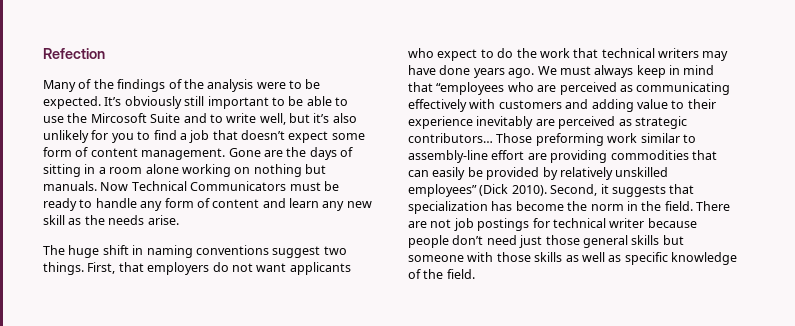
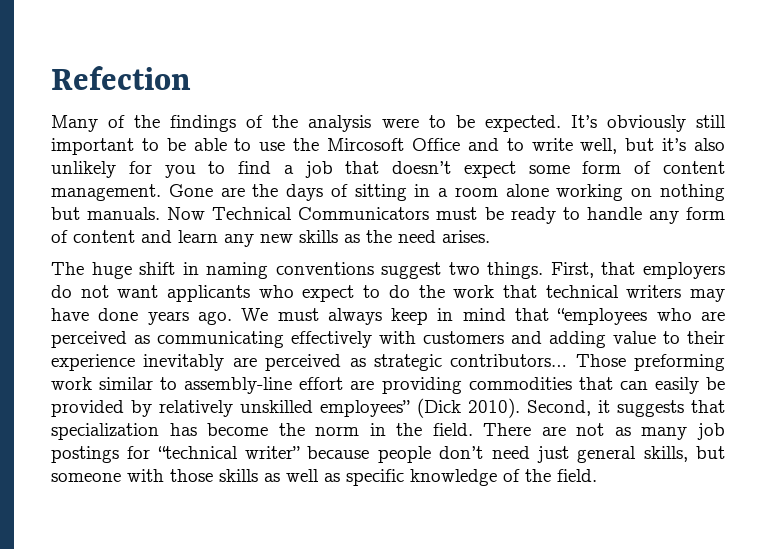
- It’s obviously still important to be able to use the Mircosoft Suite and to write well, but it’s also unlikely for you to find a job that doesn’t expect some form of content management.
+ It’s obviously still important to be able to use the Mircosoft Office and to write well, but it’s also unlikely for you to find a job that doesn’t expect some form of content management.
- Now Technical Communicators must be ready to handle any form of content and learn any new skill as the needs arise.
+ Now Technical Communicators must be ready to handle any form of content and learn any new skills as the need arises.
- There are not job postings for technical writer because people don’t need just those general skills but someone with those skills as well as specific knowledge of the field.
+ There are not as many job postings for “technical writer” because people don’t need just general skills, but someone with those skills as well as specific knowledge of the field.

